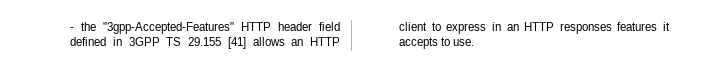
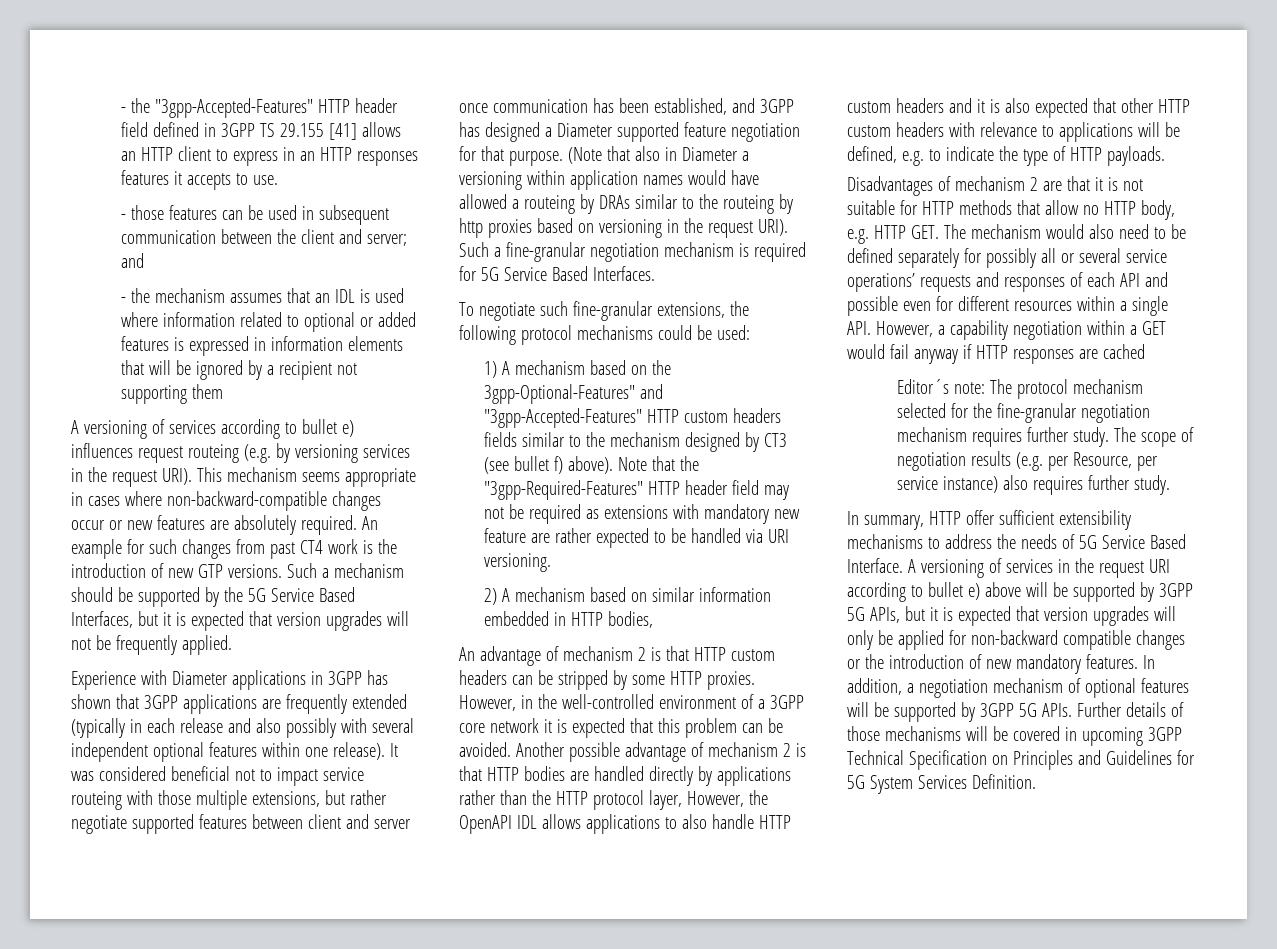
+ - those features can be used in subsequent communication between the client and server; and
+ - the mechanism assumes that an IDL is used where information related to optional or added features is expressed in information elements that will be ignored by a recipient not supporting them
+ A versioning of services according to bullet e) influences request routeing (e.g. by versioning services in the request URI). This mechanism seems appropriate in cases where non-backward-compatible changes occur or new features are absolutely required. An example for such changes from past CT4 work is the introduction of new GTP versions. Such a mechanism should be supported by the 5G Service Based Interfaces, but it is expected that version upgrades will not be frequently applied.
+ Experience with Diameter applications in 3GPP has shown that 3GPP applications are frequently extended (typically in each release and also possibly with several independent optional features within one release). It was considered beneficial not to impact service routeing with those multiple extensions, but rather negotiate supported features between client and server once communication has been established, and 3GPP has designed a Diameter supported feature negotiation for that purpose. (Note that also in Diameter a versioning within application names would have allowed a routeing by DRAs similar to the routeing by http proxies based on versioning in the request URI). Such a fine-granular negotiation mechanism is required for 5G Service Based Interfaces.
+ To negotiate such fine-granular extensions, the following protocol mechanisms could be used:
+ 1) A mechanism based on the 3gpp-Optional-Features" and "3gpp-Accepted-Features" HTTP custom headers fields similar to the mechanism designed by CT3 (see bullet f) above). Note that the "3gpp-Required-Features" HTTP header field may not be required as extensions with mandatory new feature are rather expected to be handled via URI versioning.
+ 2) A mechanism based on similar information embedded in HTTP bodies,
+ An advantage of mechanism 2 is that HTTP custom headers can be stripped by some HTTP proxies. However, in the well-controlled environment of a 3GPP core network it is expected that this problem can be avoided. Another possible advantage of mechanism 2 is that HTTP bodies are handled directly by applications rather than the HTTP protocol layer, However, the OpenAPI IDL allows applications to also handle HTTP custom headers and it is also expected that other HTTP custom headers with relevance to applications will be defined, e.g. to indicate the type of HTTP payloads.
+ Disadvantages of mechanism 2 are that it is not suitable for HTTP methods that allow no HTTP body, e.g. HTTP GET. The mechanism would also need to be defined separately for possibly all or several service operations’ requests and responses of each API and possible even for different resources within a single API. However, a capability negotiation within a GET would fail anyway if HTTP responses are cached
+ Editor´s note: The protocol mechanism selected for the fine-granular negotiation mechanism requires further study. The scope of negotiation results (e.g. per Resource, per service instance) also requires further study.
+ In summary, HTTP offer sufficient extensibility mechanisms to address the needs of 5G Service Based Interface. A versioning of services in the request URI according to bullet e) above will be supported by 3GPP 5G APIs, but it is expected that version upgrades will only be applied for non-backward compatible changes or the introduction of new mandatory features. In addition, a negotiation mechanism of optional features will be supported by 3GPP 5G APIs. Further details of those mechanisms will be covered in upcoming 3GPP Technical Specification on Principles and Guidelines for 5G System Services Definition.

